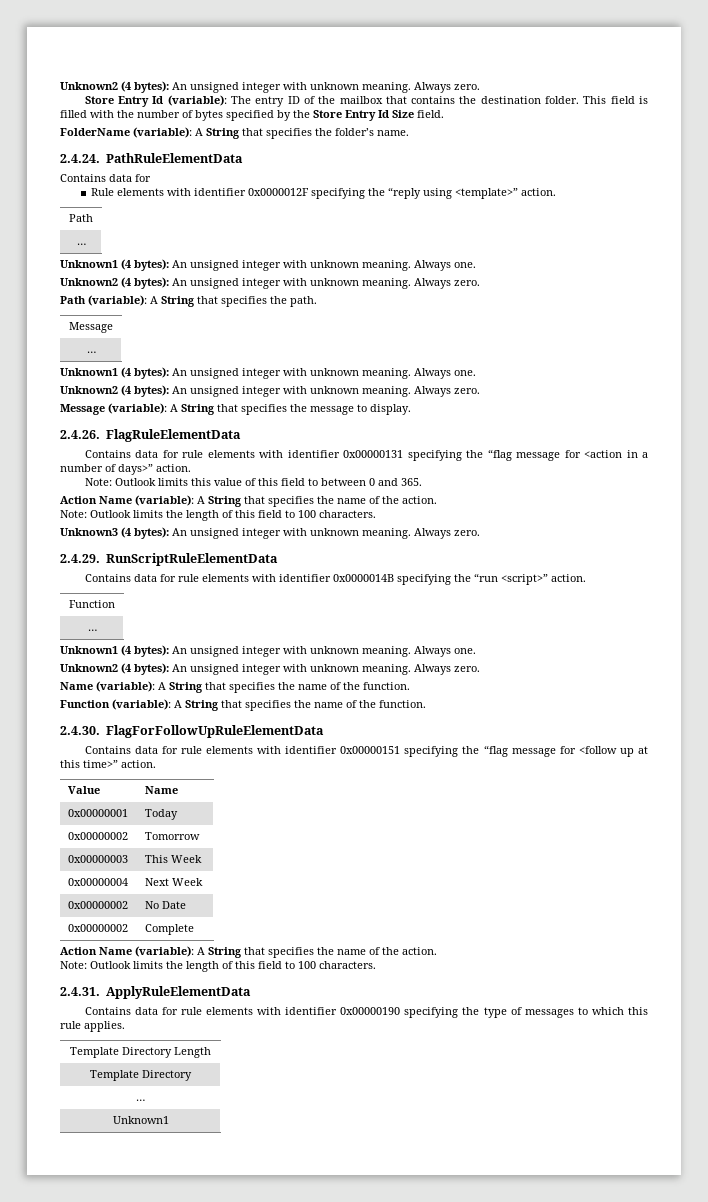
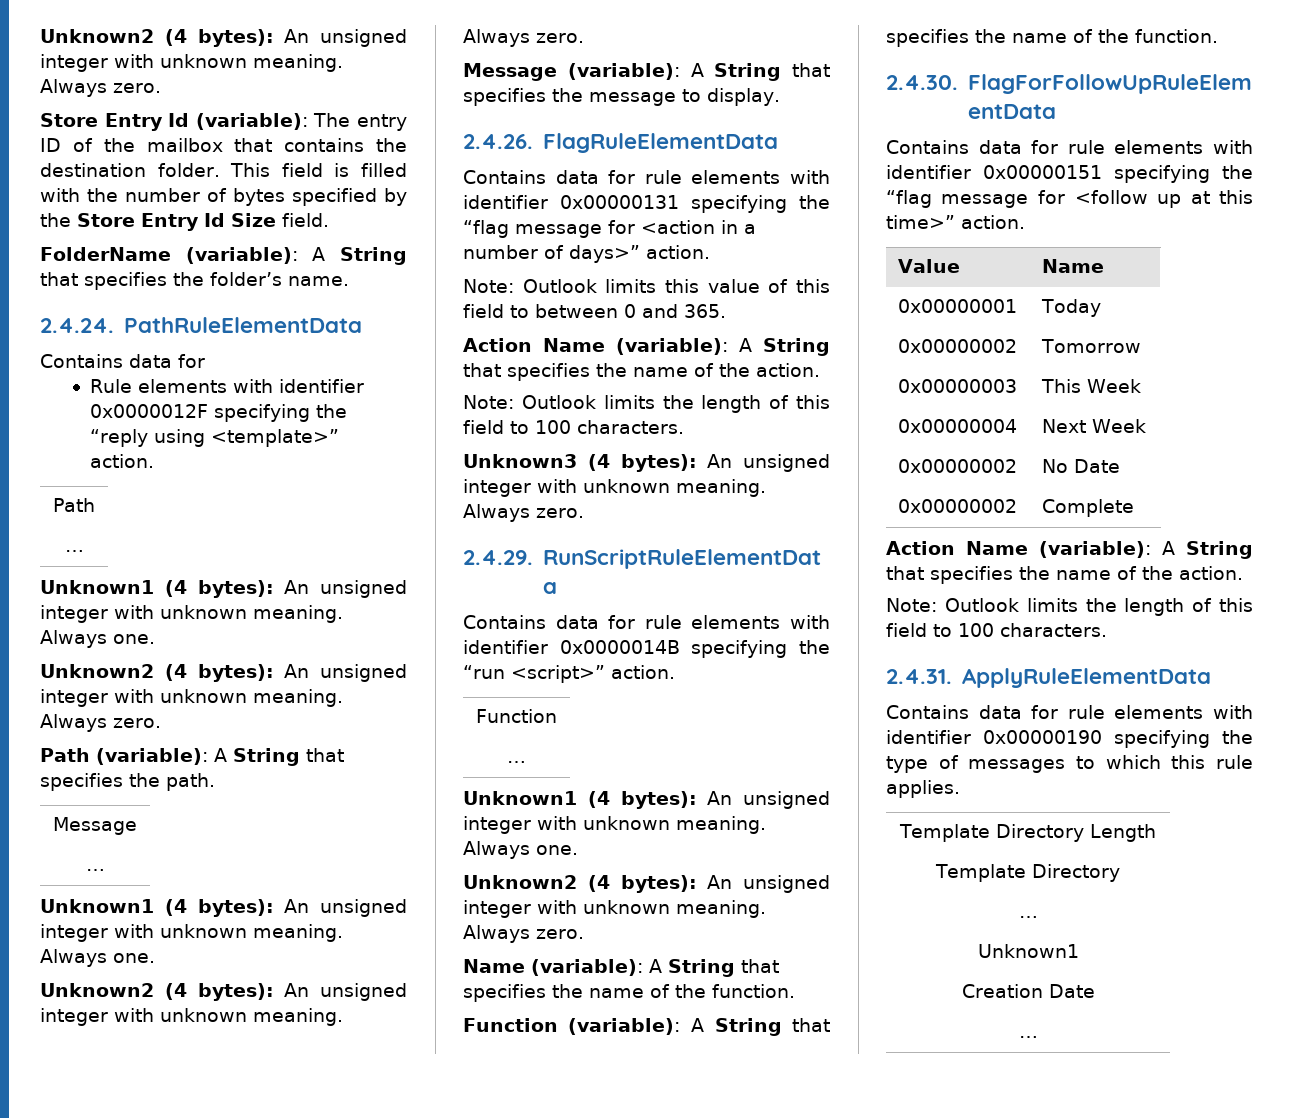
+ Creation Date
+ …

